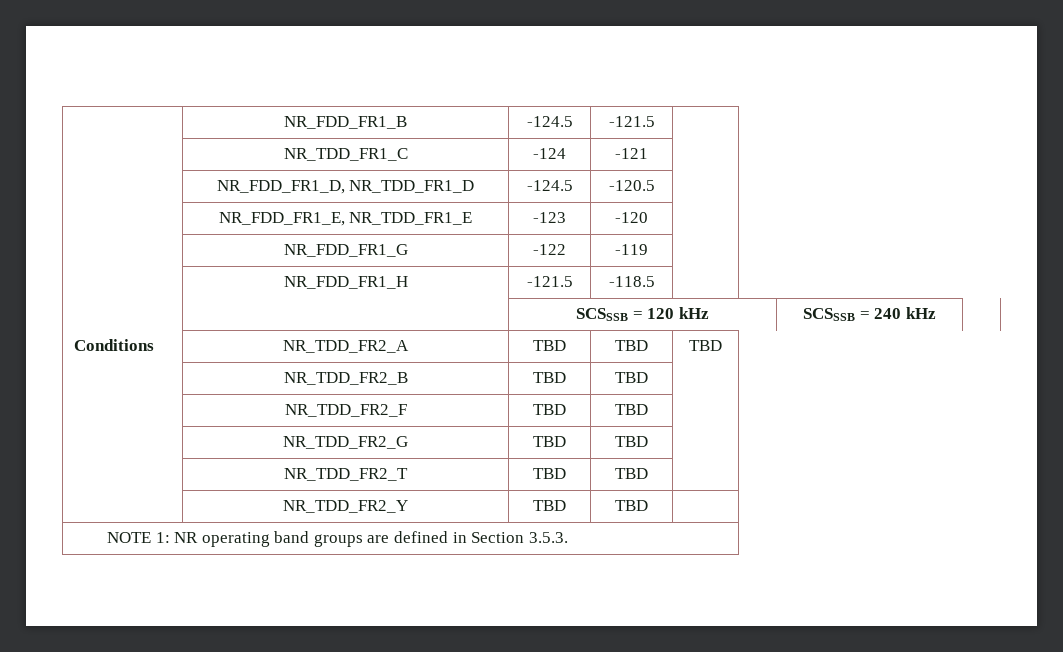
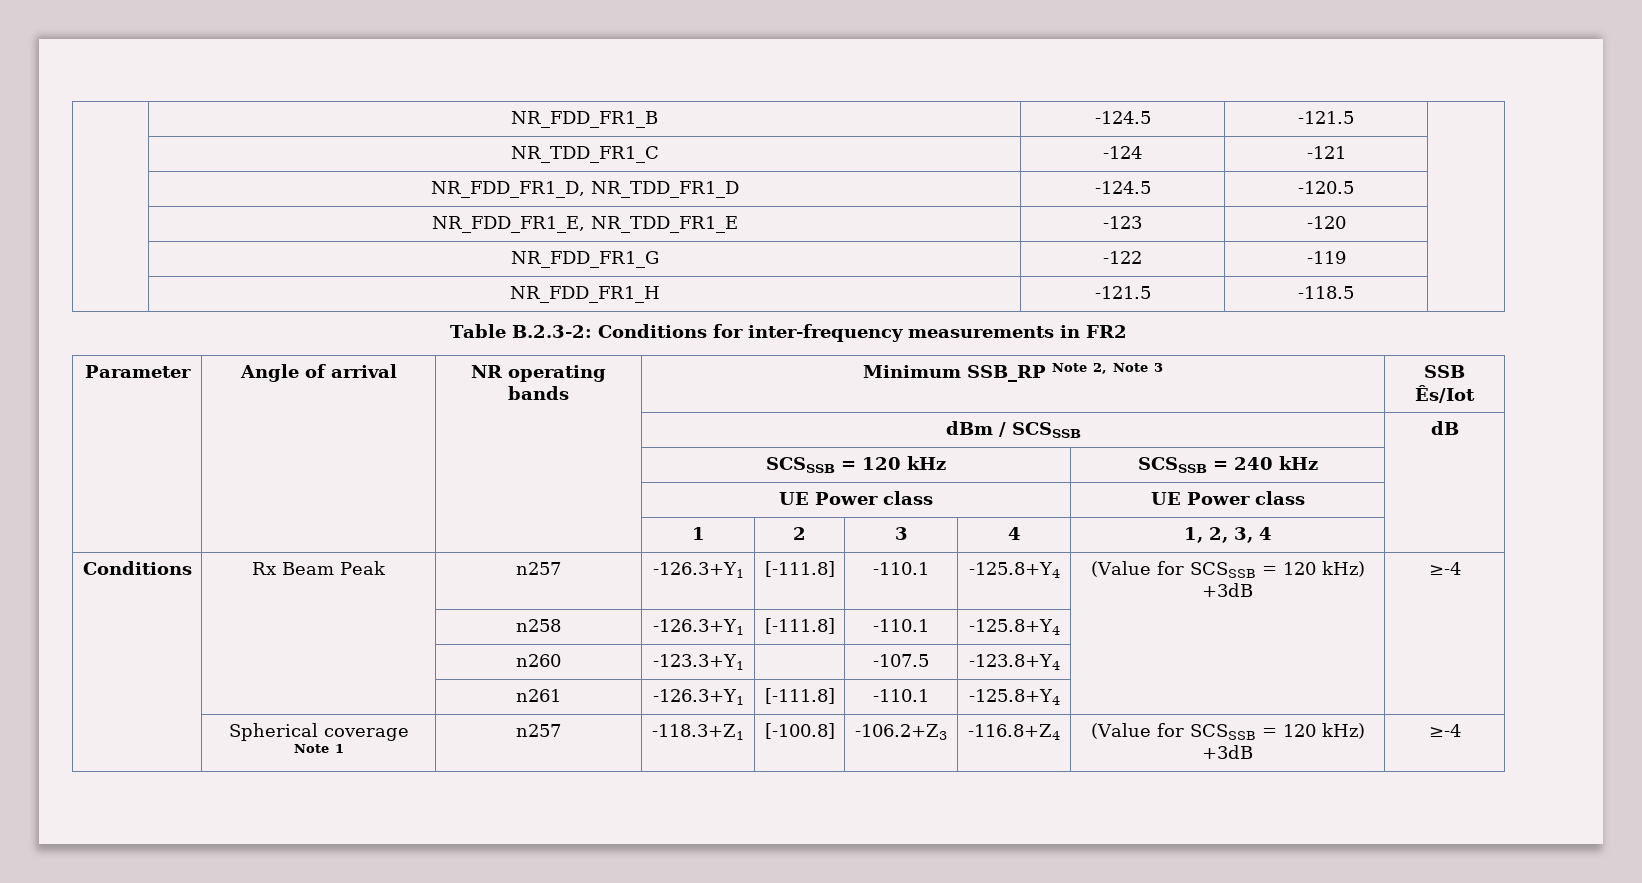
- | | SCSSSB = 120 kHz | SCSSSB = 240 kHz |
+ Table B.2.3-2: Conditions for inter-frequency measurements in FR2
+ Parameter | Angle of arrival | NR operating bands | Minimum SSB_RP Note 2, Note 3 | SSB Ês/Iot
+ | | | dBm / SCSSSB | dB
+ | | | SCSSSB = 120 kHz | SCSSSB = 240 kHz |
- Conditions | NR_TDD_FR2_A | TBD | TBD | TBD
- | NR_TDD_FR2_B | TBD | TBD |
- | NR_TDD_FR2_F | TBD | TBD |
- | NR_TDD_FR2_G | TBD | TBD |
- | NR_TDD_FR2_T | TBD | TBD |
- | NR_TDD_FR2_Y | TBD | TBD |
- NOTE 1: NR operating band groups are defined in Section 3.5.3.
+ | | | UE Power class | UE Power class |
+ | | | 1 | 2 | 3 | 4 | 1, 2, 3, 4 |
+ Conditions | Rx Beam Peak | n257 | -126.3+Y1 | [-111.8] | -110.1 | -125.8+Y4 | (Value for SCSSSB = 120 kHz) +3dB | ≥-4
+ | | n258 | -126.3+Y1 | [-111.8] | -110.1 | -125.8+Y4 | |
+ | | n260 | -123.3+Y1 | | -107.5 | -123.8+Y4 | |
+ | | n261 | -126.3+Y1 | [-111.8] | -110.1 | -125.8+Y4 | |
+ | Spherical coverage Note 1 | n257 | -118.3+Z1 | [-100.8] | -106.2+Z3 | -116.8+Z4 | (Value for SCSSSB = 120 kHz) +3dB | ≥-4

